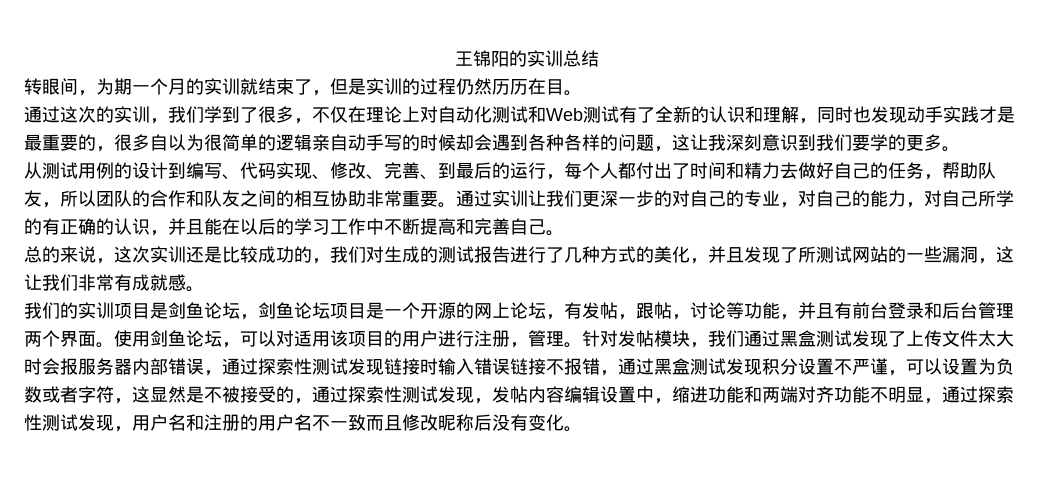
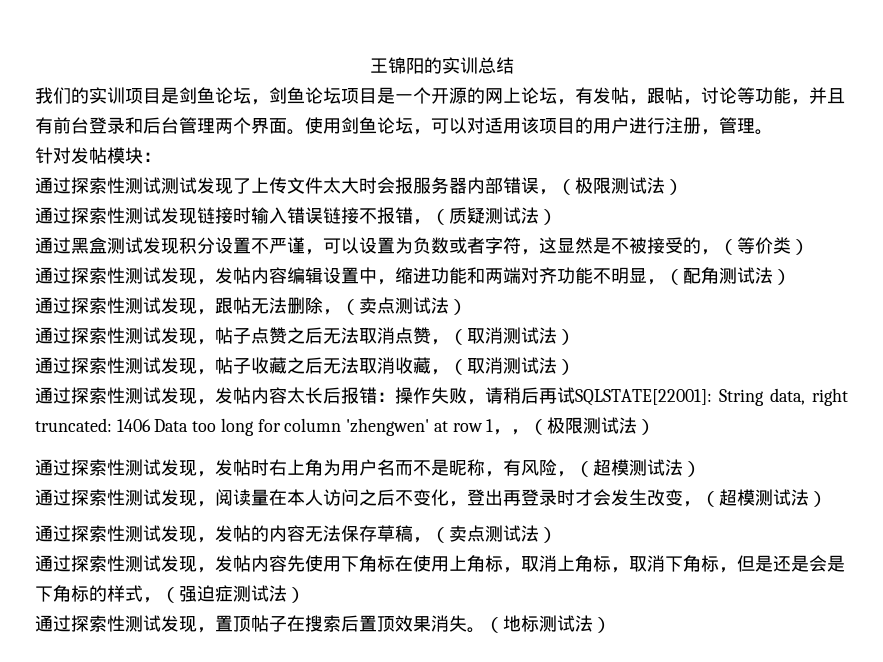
- 转眼间，为期一个月的实训就结束了，但是实训的过程仍然历历在目。
- 通过这次的实训，我们学到了很多，不仅在理论上对自动化测试和Web测试有了全新的认识和理解，同时也发现动手实践才是最重要的，很多自以为很简单的逻辑亲自动手写的时候却会遇到各种各样的问题，这让我深刻意识到我们要学的更多。
- 从测试用例的设计到编写、代码实现、修改、完善、到最后的运行，每个人都付出了时间和精力去做好自己的任务，帮助队友，所以团队的合作和队友之间的相互协助非常重要。通过实训让我们更深一步的对自己的专业，对自己的能力，对自己所学的有正确的认识，并且能在以后的学习工作中不断提高和完善自己。
- 总的来说，这次实训还是比较成功的，我们对生成的测试报告进行了几种方式的美化，并且发现了所测试网站的一些漏洞，这让我们非常有成就感。
- 使用剑鱼论坛，可以对适用该项目的用户进行注册，管理。针对发帖模块，我们通过黑盒测试发现了上传文件太大时会报服务器内部错误，通过探索性测试发现链接时输入错误链接不报错，通过黑盒测试发现积分设置不严谨，可以设置为负数或者字符，这显然是不被接受的，通过探索性测试发现，发帖内容编辑设置中，缩进功能和两端对齐功能不明显，通过探索性测试发现，用户名和注册的用户名不一致而且修改昵称后没有变化。
+ 使用剑鱼论坛，可以对适用该项目的用户进行注册，管理。
+ 针对发帖模块：
+ 通过探索性测试测试发现了上传文件太大时会报服务器内部错误，（极限测试法）
+ 通过探索性测试发现链接时输入错误链接不报错，（质疑测试法）
+ 通过黑盒测试发现积分设置不严谨，可以设置为负数或者字符，这显然是不被接受的，（等价类）
+ 通过探索性测试发现，发帖内容编辑设置中，缩进功能和两端对齐功能不明显，（配角测试法）
+ 通过探索性测试发现，跟帖无法删除，（卖点测试法）
+ 通过探索性测试发现，帖子点赞之后无法取消点赞，（取消测试法）
+ 通过探索性测试发现，帖子收藏之后无法取消收藏，（取消测试法）
+ 通过探索性测试发现，发帖内容太长后报错：操作失败，请稍后再试SQLSTATE[22001]: String data, right truncated: 1406 Data too long for column 'zhengwen' at row 1，，（极限测试法）
+ 通过探索性测试发现，发帖时右上角为用户名而不是昵称，有风险，（超模测试法）
+ 通过探索性测试发现，阅读量在本人访问之后不变化，登出再登录时才会发生改变，（超模测试法）
+ 通过探索性测试发现，发帖的内容无法保存草稿，（卖点测试法）
+ 通过探索性测试发现，发帖内容先使用下角标在使用上角标，取消上角标，取消下角标，但是还是会是下角标的样式，（强迫症测试法）
+ 通过探索性测试发现，置顶帖子在搜索后置顶效果消失。（地标测试法）

